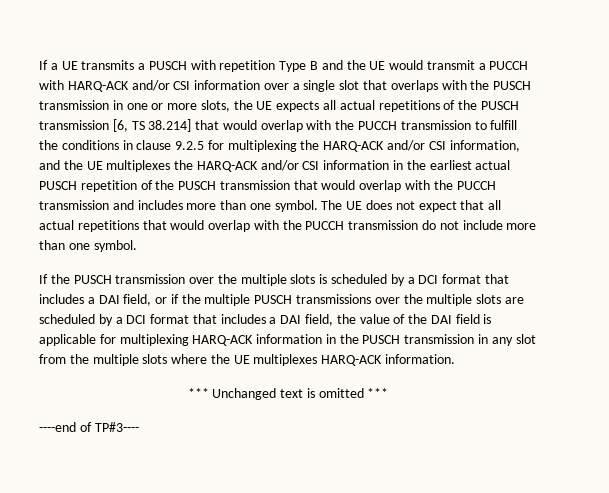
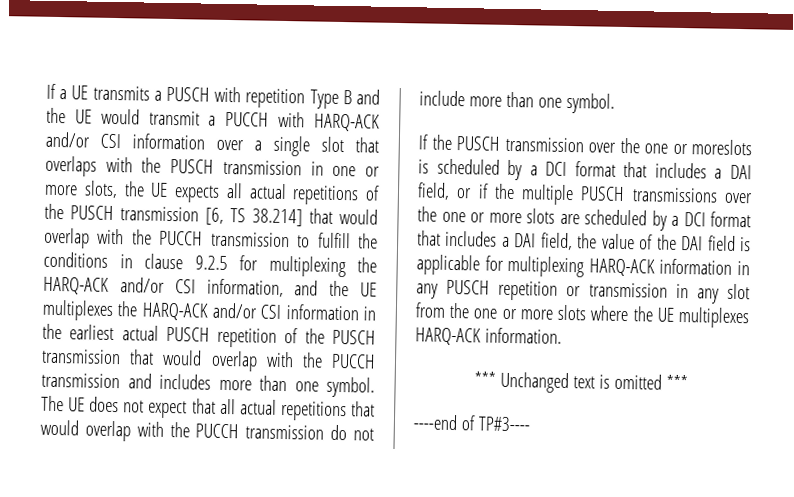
- If the PUSCH transmission over the multiple slots is scheduled by a DCI format that includes a DAI field, or if the multiple PUSCH transmissions over the multiple slots are scheduled by a DCI format that includes a DAI field, the value of the DAI field is applicable for multiplexing HARQ-ACK information in the PUSCH transmission in any slot from the multiple slots where the UE multiplexes HARQ-ACK information.
+ If the PUSCH transmission over the one or moreslots is scheduled by a DCI format that includes a DAI field, or if the multiple PUSCH transmissions over the one or more slots are scheduled by a DCI format that includes a DAI field, the value of the DAI field is applicable for multiplexing HARQ-ACK information in any PUSCH repetition or transmission in any slot from the one or more slots where the UE multiplexes HARQ-ACK information.

